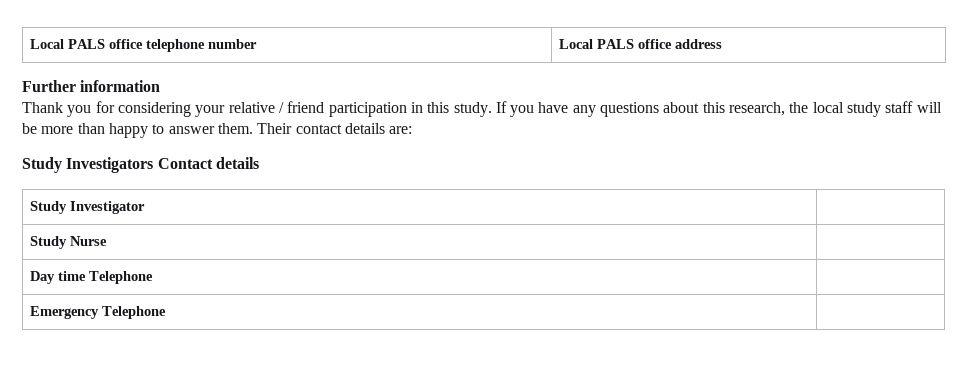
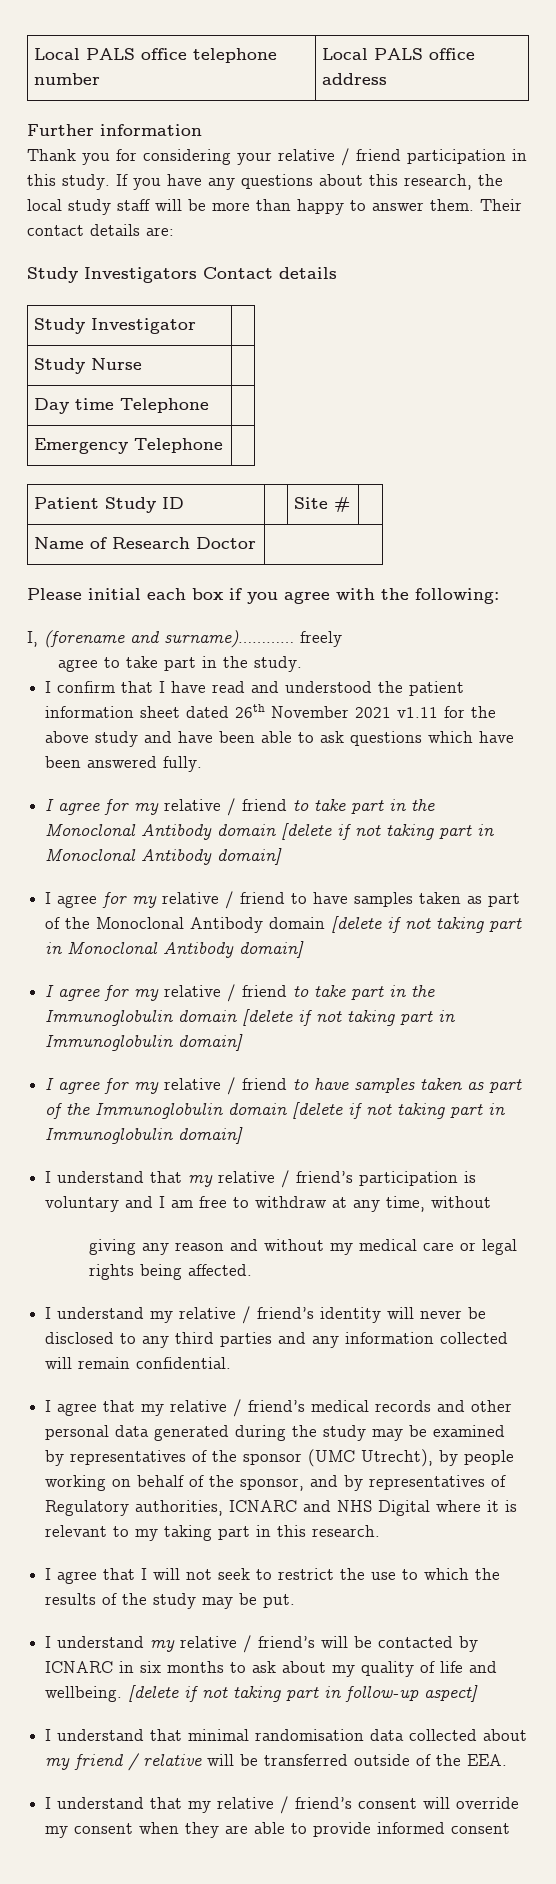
+ Patient Study ID | | Site # |
+ Name of Research Doctor |
+ Please initial each box if you agree with the following:
+ I, (forename and surname)………… freely
+ agree to take part in the study.
+ I confirm that I have read and understood the patient information sheet dated 26th November 2021 v1.11 for the above study and have been able to ask questions which have been answered fully.
+ I agree for my relative / friend to take part in the Monoclonal Antibody domain [delete if not taking part in Monoclonal Antibody domain]
+ I agree for my relative / friend to have samples taken as part of the Monoclonal Antibody domain [delete if not taking part in Monoclonal Antibody domain]
+ I agree for my relative / friend to take part in the Immunoglobulin domain [delete if not taking part in Immunoglobulin domain]
+ I agree for my relative / friend to have samples taken as part of the Immunoglobulin domain [delete if not taking part in Immunoglobulin domain]
+ I understand that my relative / friend’s participation is voluntary and I am free to withdraw at any time, without
+ giving any reason and without my medical care or legal rights being affected.
+ I understand my relative / friend’s identity will never be disclosed to any third parties and any information collected will remain confidential.
+ I agree that my relative / friend’s medical records and other personal data generated during the study may be examined by representatives of the sponsor (UMC Utrecht), by people working on behalf of the sponsor, and by representatives of Regulatory authorities, ICNARC and NHS Digital where it is relevant to my taking part in this research.
+ I agree that I will not seek to restrict the use to which the results of the study may be put.
+ I understand my relative / friend’s will be contacted by ICNARC in six months to ask about my quality of life and wellbeing. [delete if not taking part in follow-up aspect]
+ I understand that minimal randomisation data collected about my friend / relative will be transferred outside of the EEA.
+ I understand that my relative / friend’s consent will override my consent when they are able to provide informed consent

